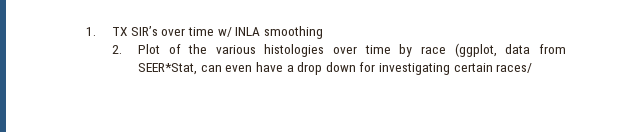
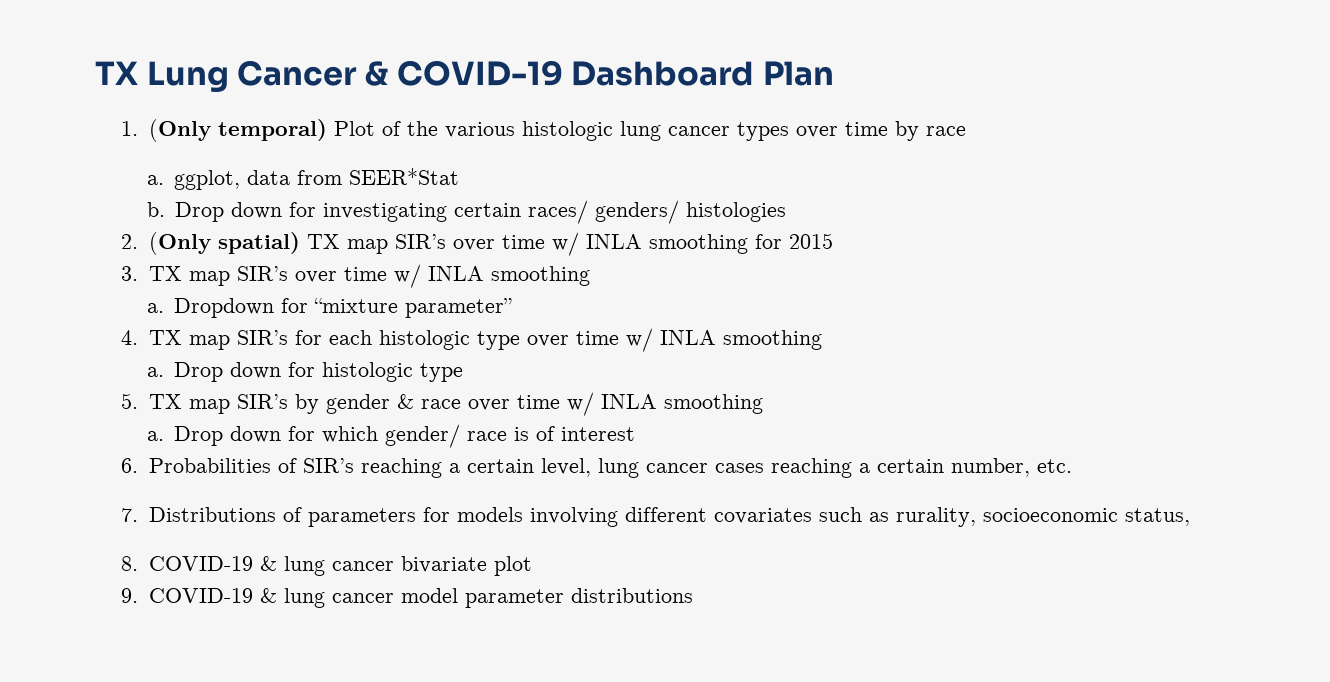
- 1. TX SIR’s over time w/ INLA smoothing
+ TX Lung Cancer & COVID-19 Dashboard Plan
+ 1. (Only temporal) Plot of the various histologic lung cancer types over time by race
+ a. ggplot, data from SEER*Stat
+ b. Drop down for investigating certain races/ genders/ histologies
+ 2. (Only spatial) TX map SIR’s over time w/ INLA smoothing for 2015
+ 3. TX map SIR’s over time w/ INLA smoothing
- 2. Plot of the various histologies over time by race (ggplot, data from SEER*Stat, can even have a drop down for investigating certain races/
+ a. Dropdown for “mixture parameter”
+ 4. TX map SIR’s for each histologic type over time w/ INLA smoothing
+ a. Drop down for histologic type
+ 5. TX map SIR’s by gender & race over time w/ INLA smoothing
+ a. Drop down for which gender/ race is of interest
+ 6. Probabilities of SIR’s reaching a certain level, lung cancer cases reaching a certain number, etc.
+ 7. Distributions of parameters for models involving different covariates such as rurality, socioeconomic status,
+ 8. COVID-19 & lung cancer bivariate plot
+ 9. COVID-19 & lung cancer model parameter distributions

